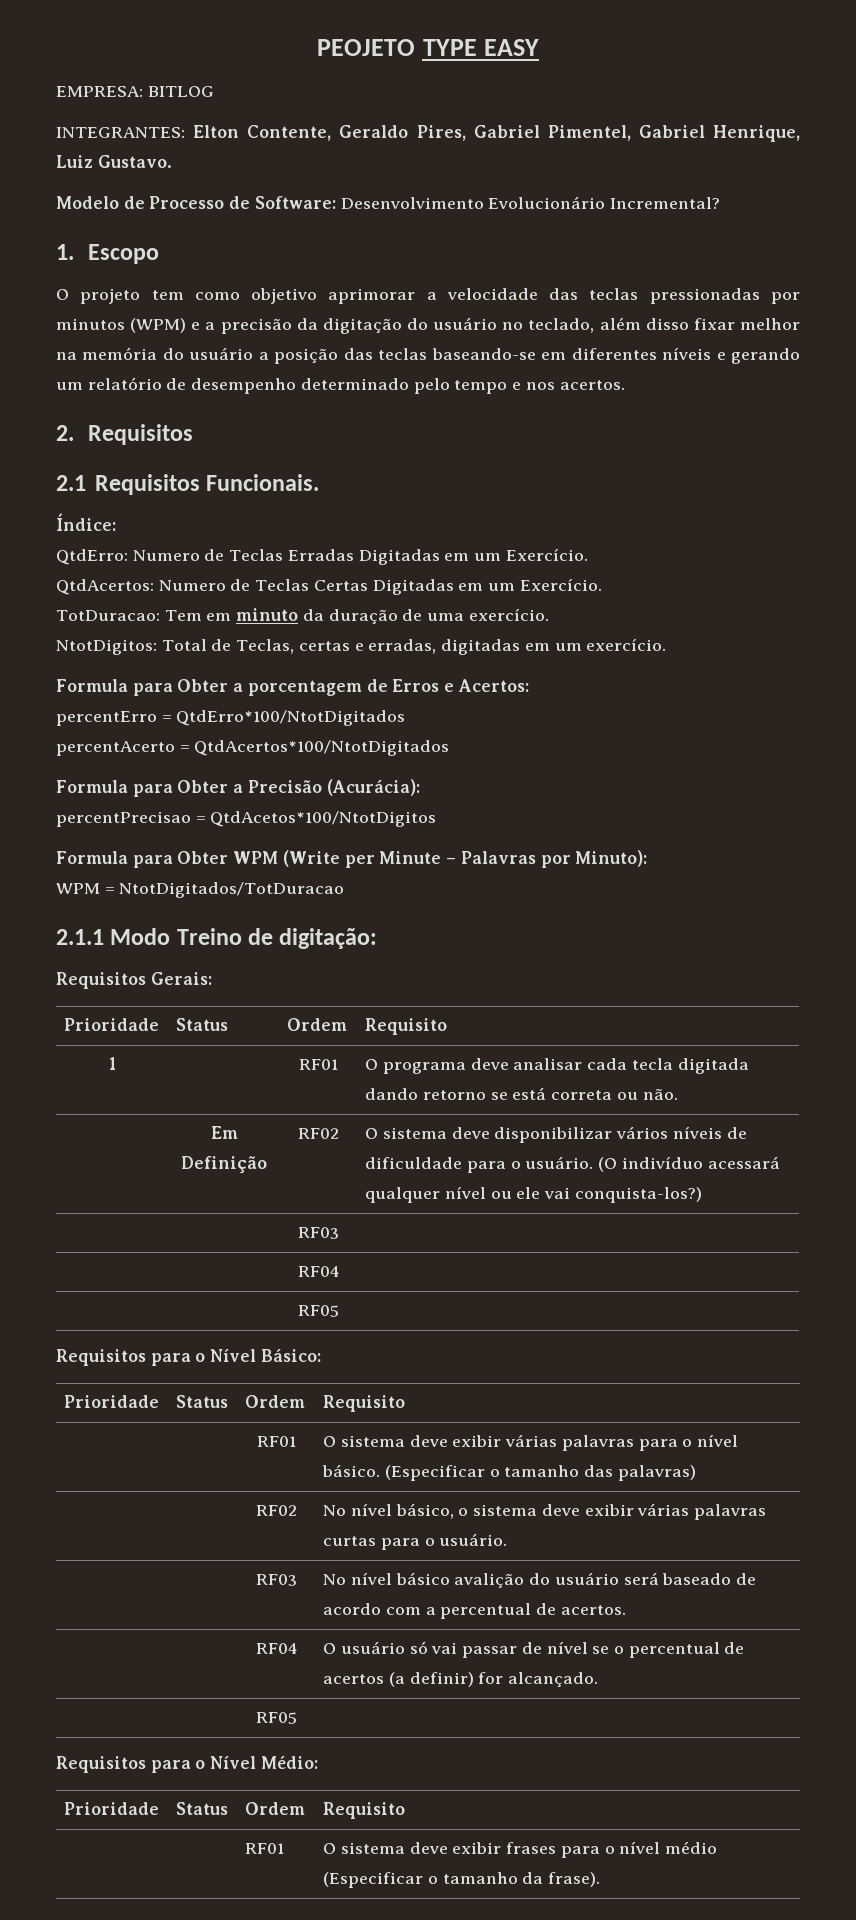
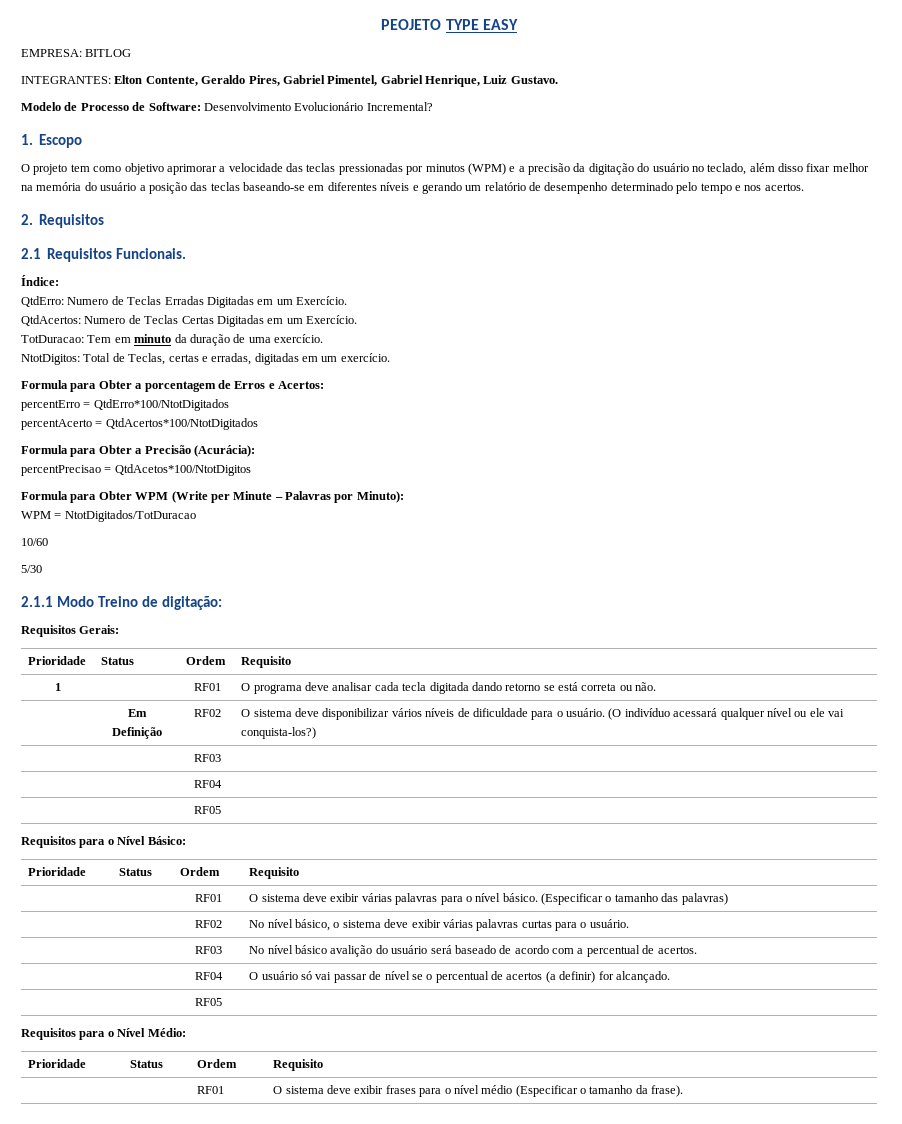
+ 10/60
+ 5/30

